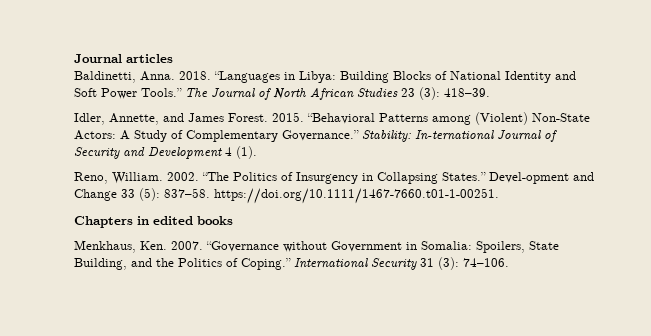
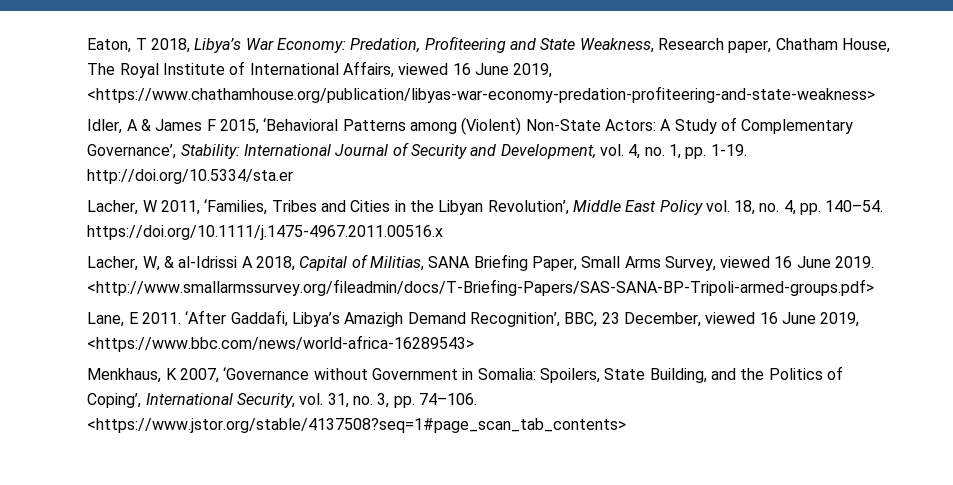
- Journal articles
- Baldinetti, Anna. 2018. “Languages in Libya: Building Blocks of National Identity and Soft Power Tools.” The Journal of North African Studies 23 (3): 418–39.
- Idler, Annette, and James Forest. 2015. “Behavioral Patterns among (Violent) Non-State Actors: A Study of Complementary Governance.” Stability: In-ternational Journal of Security and Development 4 (1).
- Reno, William. 2002. “The Politics of Insurgency in Collapsing States.” Devel-opment and Change 33 (5): 837–58. https://doi.org/10.1111/1467-7660.t01-1-00251.
- Chapters in edited books
- Menkhaus, Ken. 2007. “Governance without Government in Somalia: Spoilers, State Building, and the Politics of Coping.” International Security 31 (3): 74–106.
+ Eaton, T 2018, Libya’s War Economy: Predation, Profiteering and State Weakness, Research paper, Chatham House, The Royal Institute of International Affairs, viewed 16 June 2019, <https://www.chathamhouse.org/publication/libyas-war-economy-predation-profiteering-and-state-weakness>
+ Idler, A & James F 2015, ‘Behavioral Patterns among (Violent) Non-State Actors: A Study of Complementary Governance’, Stability: International Journal of Security and Development, vol. 4, no. 1, pp. 1-19. http://doi.org/10.5334/sta.er
+ Lacher, W 2011, ‘Families, Tribes and Cities in the Libyan Revolution’, Middle East Policy vol. 18, no. 4, pp. 140–54. https://doi.org/10.1111/j.1475-4967.2011.00516.x
+ Lacher, W, & al-Idrissi A 2018, Capital of Militias, SANA Briefing Paper, Small Arms Survey, viewed 16 June 2019. <http://www.smallarmssurvey.org/fileadmin/docs/T-Briefing-Papers/SAS-SANA-BP-Tripoli-armed-groups.pdf>
+ Lane, E 2011. ‘After Gaddafi, Libya’s Amazigh Demand Recognition’, BBC, 23 December, viewed 16 June 2019, <https://www.bbc.com/news/world-africa-16289543>
+ Menkhaus, K 2007, ‘Governance without Government in Somalia: Spoilers, State Building, and the Politics of Coping’, International Security, vol. 31, no. 3, pp. 74–106. <https://www.jstor.org/stable/4137508?seq=1#page_scan_tab_contents>

